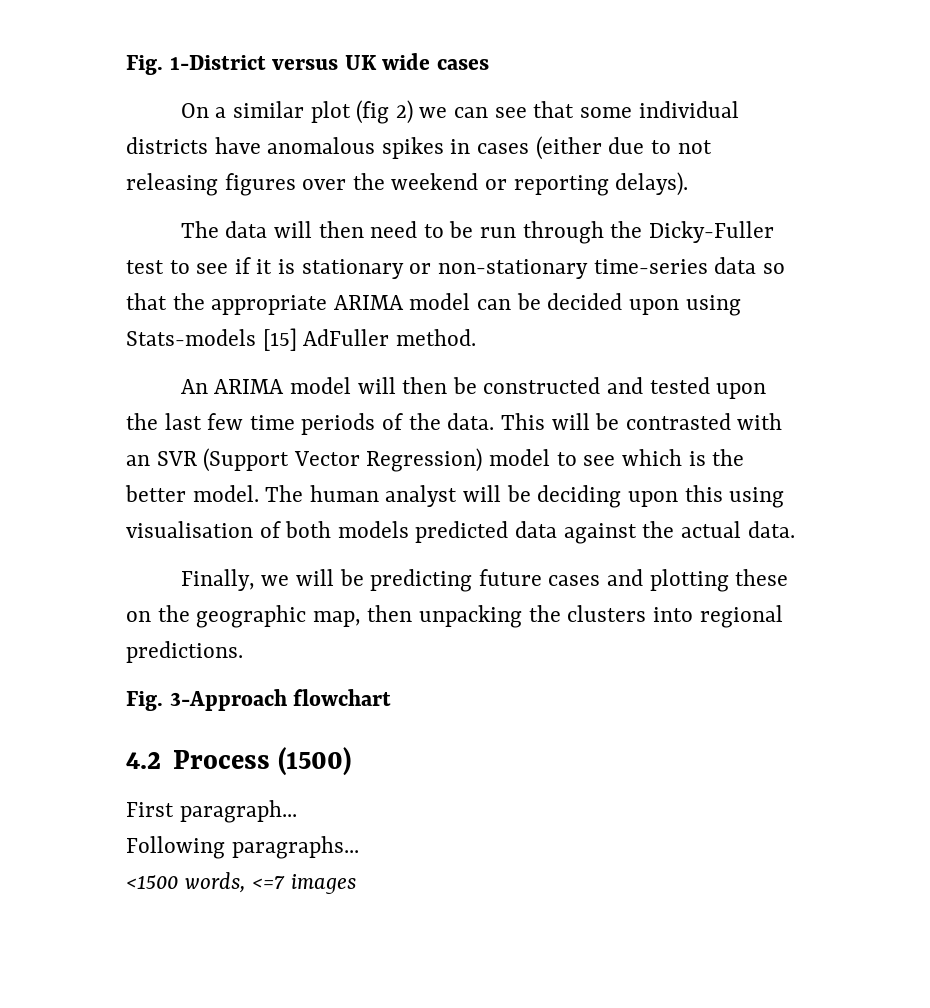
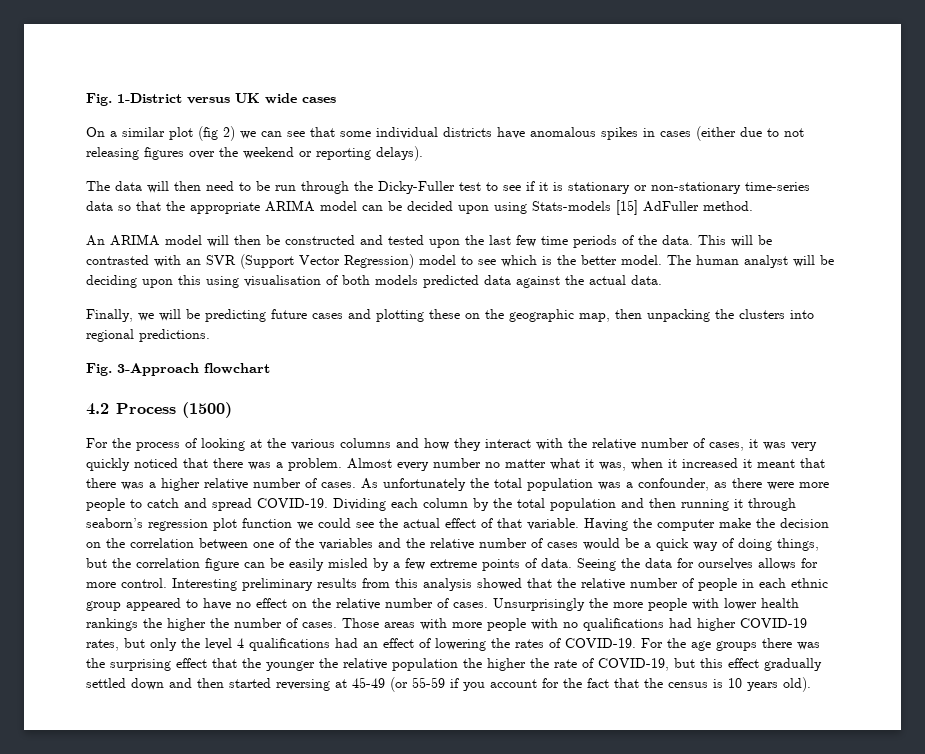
- First paragraph...
- Following paragraphs...
- <1500 words, <=7 images
+ For the process of looking at the various columns and how they interact with the relative number of cases, it was very quickly noticed that there was a problem. Almost every number no matter what it was, when it increased it meant that there was a higher relative number of cases. As unfortunately the total population was a confounder, as there were more people to catch and spread COVID-19. Dividing each column by the total population and then running it through seaborn’s regression plot function we could see the actual effect of that variable. Having the computer make the decision on the correlation between one of the variables and the relative number of cases would be a quick way of doing things, but the correlation figure can be easily misled by a few extreme points of data. Seeing the data for ourselves allows for more control. Interesting preliminary results from this analysis showed that the relative number of people in each ethnic group appeared to have no effect on the relative number of cases. Unsurprisingly the more people with lower health rankings the higher the number of cases. Those areas with more people with no qualifications had higher COVID-19 rates, but only the level 4 qualifications had an effect of lowering the rates of COVID-19. For the age groups there was the surprising effect that the younger the relative population the higher the rate of COVID-19, but this effect gradually settled down and then started reversing at 45-49 (or 55-59 if you account for the fact that the census is 10 years old).

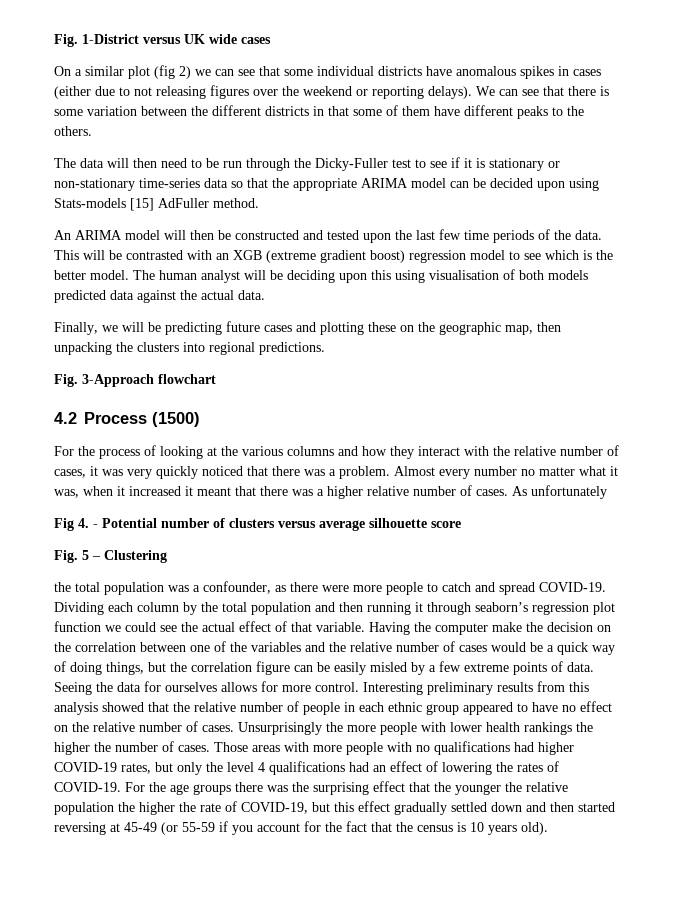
+ We can see that there is some variation between the different districts in that some of them have different peaks to the others.
- This will be contrasted with an SVR (Support Vector Regression) model to see which is the better model.
+ This will be contrasted with an XGB (extreme gradient boost) regression model to see which is the better model.
- As unfortunately the total population was a confounder, as there were more people to catch and spread COVID-19.
+ As unfortunately
+ Fig 4. - Potential number of clusters versus average silhouette score
+ Fig. 5 – Clustering
+ the total population was a confounder, as there were more people to catch and spread COVID-19.

